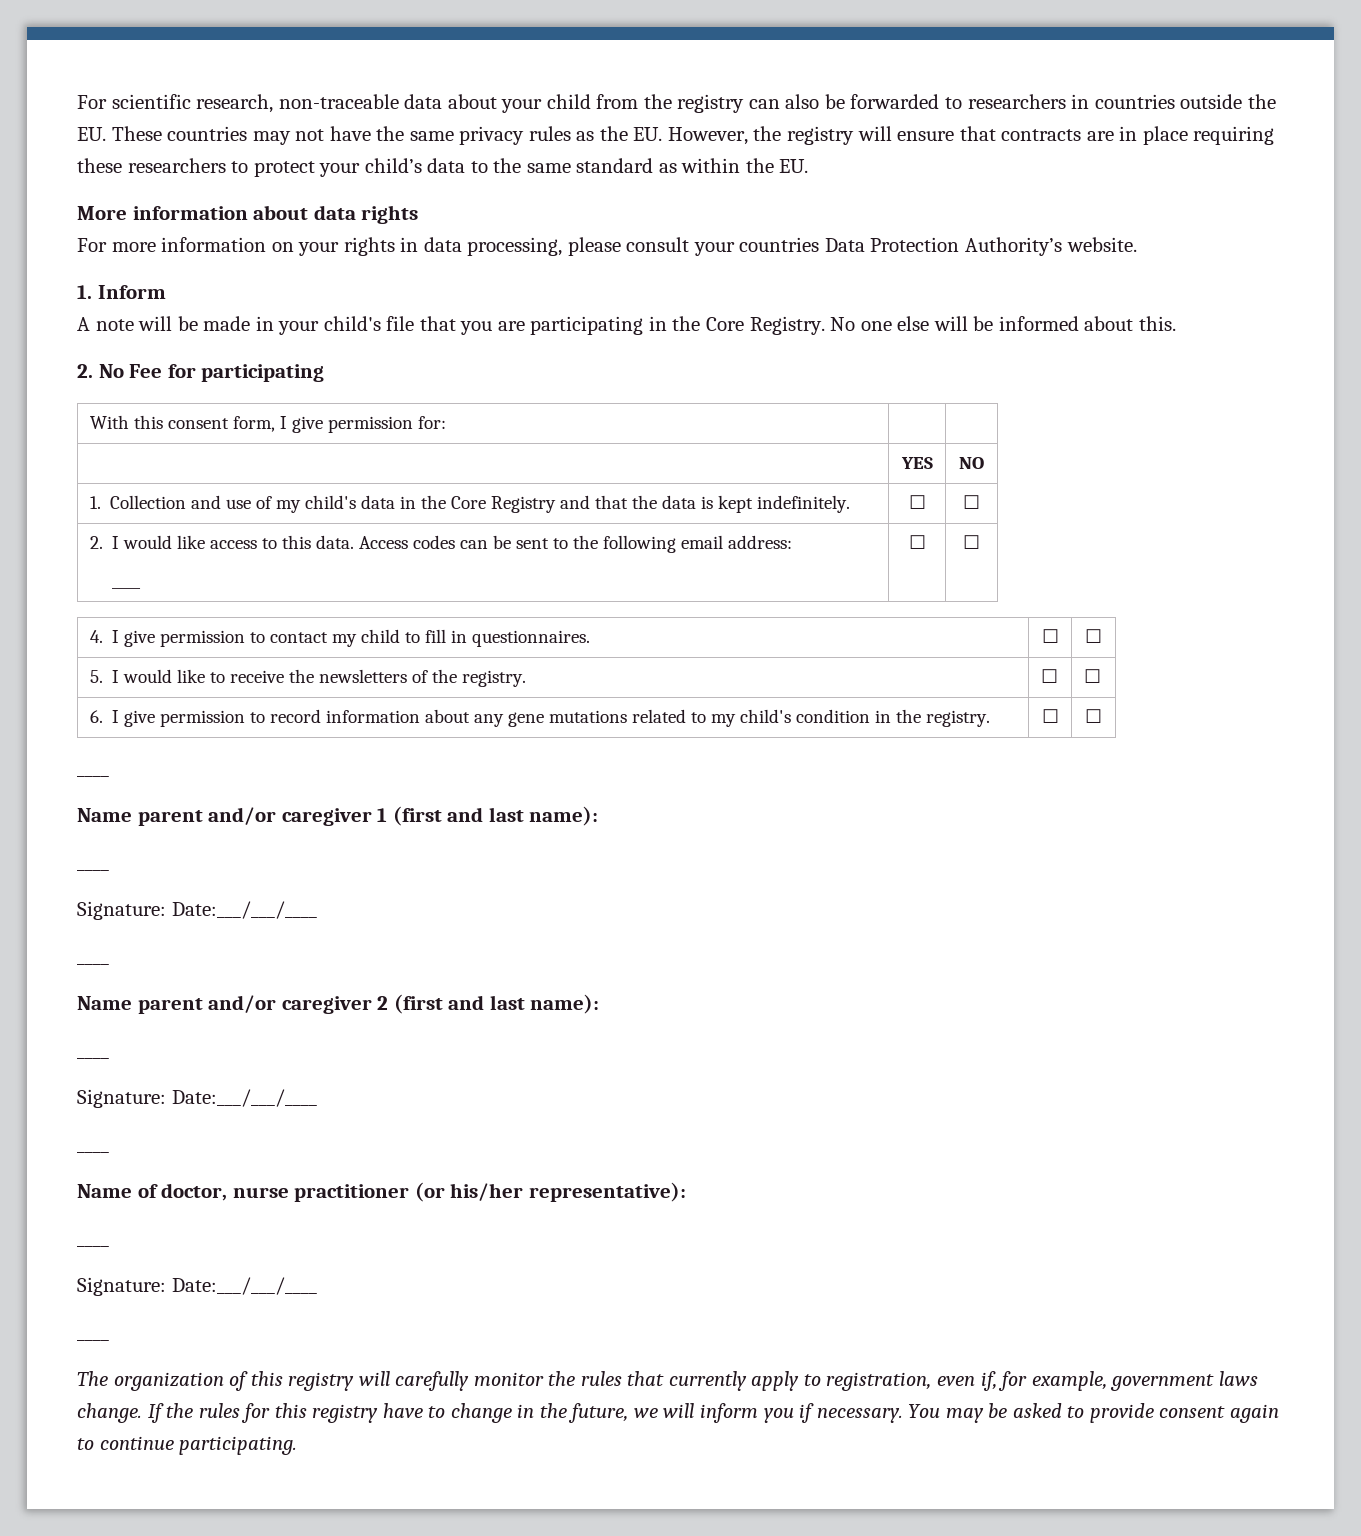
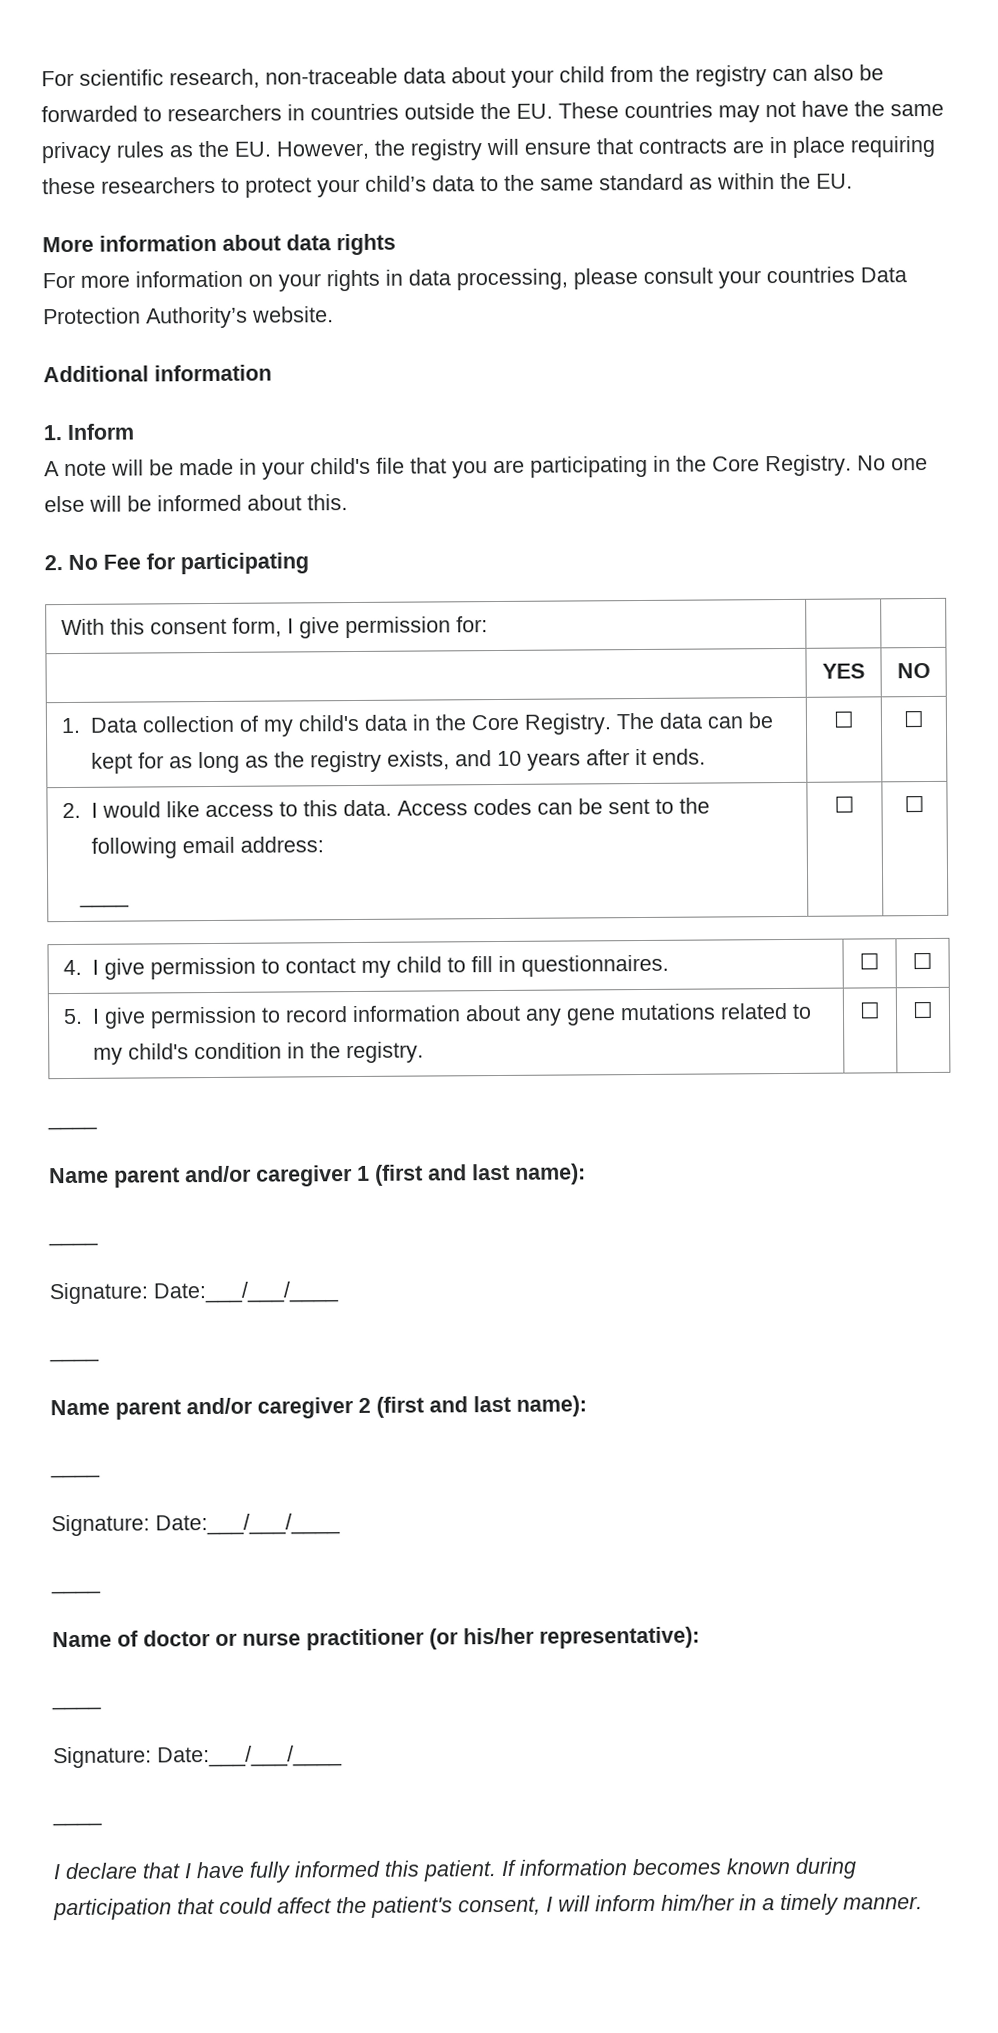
+ Additional information
- 1. Collection and use of my child's data in the Core Registry and that the data is kept indefinitely. | ☐ | ☐
+ 1. Data collection of my child's data in the Core Registry. The data can be kept for as long as the registry exists, and 10 years after it ends. | ☐ | ☐
- 5. I would like to receive the newsletters of the registry. | ☐ | ☐
- 6. I give permission to record information about any gene mutations related to my child's condition in the registry. | ☐ | ☐
+ 5. I give permission to record information about any gene mutations related to my child's condition in the registry. | ☐ | ☐
- Name of doctor, nurse practitioner (or his/her representative):
+ Name of doctor or nurse practitioner (or his/her representative):
- The organization of this registry will carefully monitor the rules that currently apply to registration, even if, for example, government laws change. If the rules for this registry have to change in the future, we will inform you if necessary. You may be asked to provide consent again to continue participating.
+ I declare that I have fully informed this patient. If information becomes known during participation that could affect the patient's consent, I will inform him/her in a timely manner.

